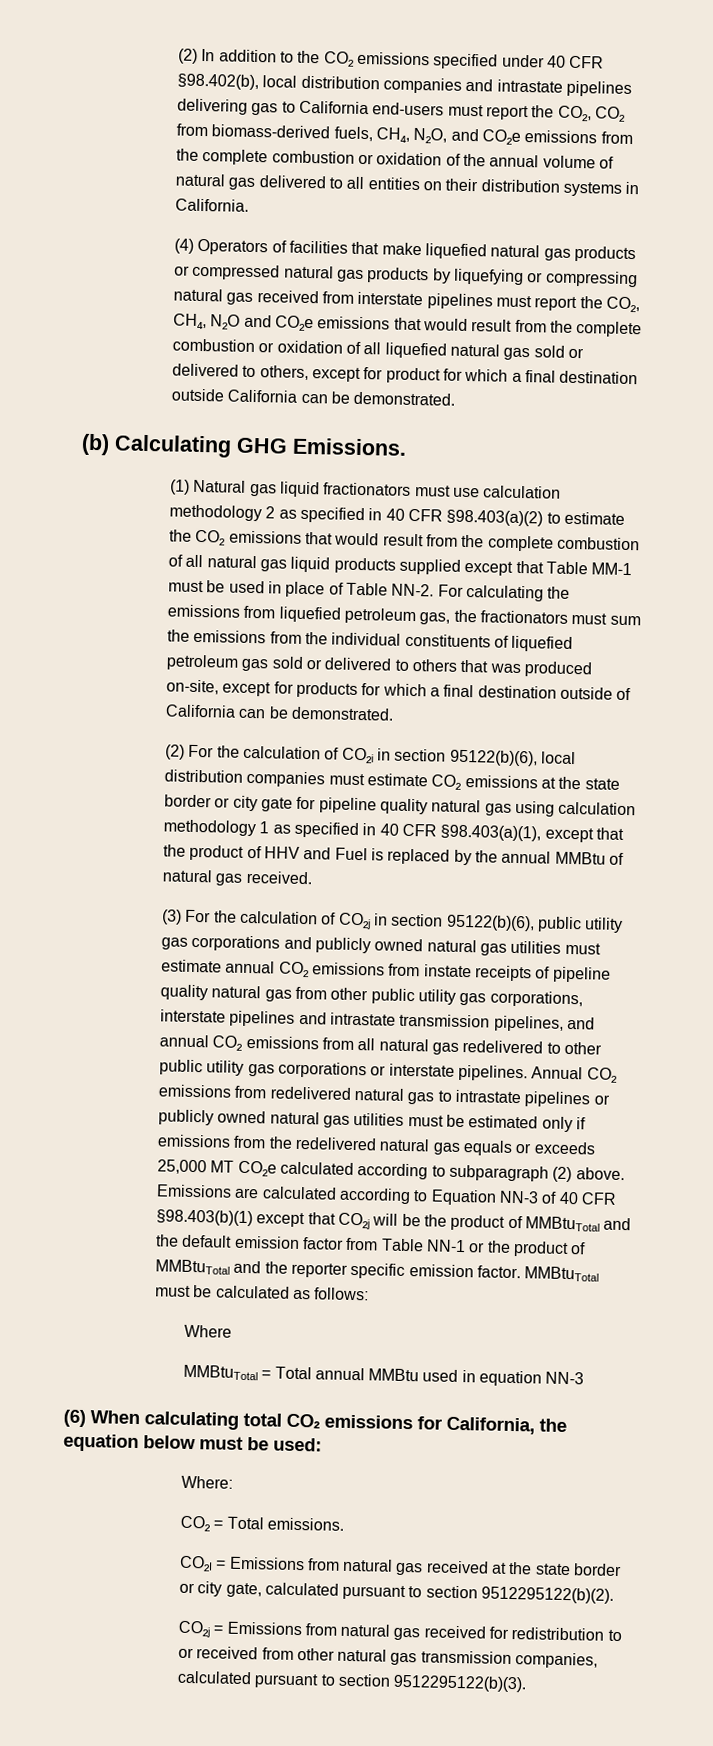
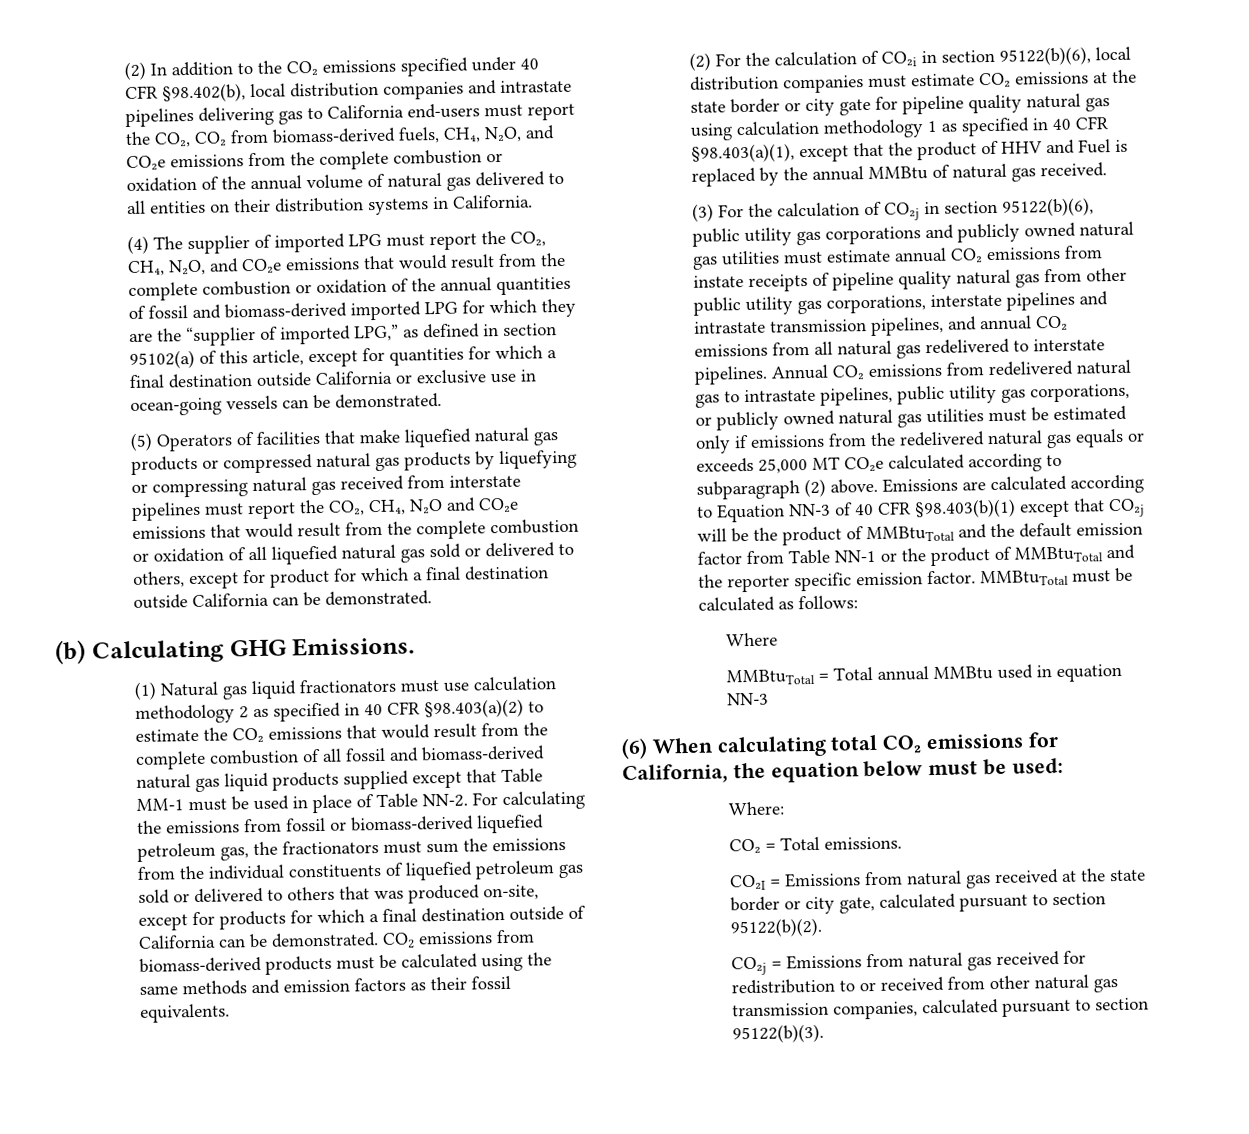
- (4) Operators of facilities that make liquefied natural gas products or compressed natural gas products by liquefying or compressing natural gas received from interstate pipelines must report the CO₂, CH₄, N₂O and CO₂e emissions that would result from the complete combustion or oxidation of all liquefied natural gas sold or delivered to others, except for product for which a final destination outside California can be demonstrated.
+ (4) The supplier of imported LPG must report the CO₂, CH₄, N₂O, and CO₂e emissions that would result from the complete combustion or oxidation of the annual quantities of fossil and biomass-derived imported LPG for which they are the “supplier of imported LPG,” as defined in section 95102(a) of this article, except for quantities for which a final destination outside California or exclusive use in ocean-going vessels can be demonstrated.
+ (5) Operators of facilities that make liquefied natural gas products or compressed natural gas products by liquefying or compressing natural gas received from interstate pipelines must report the CO₂, CH₄, N₂O and CO₂e emissions that would result from the complete combustion or oxidation of all liquefied natural gas sold or delivered to others, except for product for which a final destination outside California can be demonstrated.
- (1) Natural gas liquid fractionators must use calculation methodology 2 as specified in 40 CFR §98.403(a)(2) to estimate the CO₂ emissions that would result from the complete combustion of all natural gas liquid products supplied except that Table MM-1 must be used in place of Table NN-2.
+ (1) Natural gas liquid fractionators must use calculation methodology 2 as specified in 40 CFR §98.403(a)(2) to estimate the CO₂ emissions that would result from the complete combustion of all fossil and biomass-derived natural gas liquid products supplied except that Table MM-1 must be used in place of Table NN-2.
- For calculating the emissions from liquefied petroleum gas, the fractionators must sum the emissions from the individual constituents of liquefied petroleum gas sold or delivered to others that was produced on-site, except for products for which a final destination outside of California can be demonstrated.
+ For calculating the emissions from fossil or biomass-derived liquefied petroleum gas, the fractionators must sum the emissions from the individual constituents of liquefied petroleum gas sold or delivered to others that was produced on-site, except for products for which a final destination outside of California can be demonstrated. CO2 emissions from biomass-derived products must be calculated using the same methods and emission factors as their fossil equivalents.
- (3) For the calculation of CO₂j in section 95122(b)(6), public utility gas corporations and publicly owned natural gas utilities must estimate annual CO₂ emissions from instate receipts of pipeline quality natural gas from other public utility gas corporations, interstate pipelines and intrastate transmission pipelines, and annual CO₂ emissions from all natural gas redelivered to other public utility gas corporations or interstate pipelines.
+ (3) For the calculation of CO₂j in section 95122(b)(6), public utility gas corporations and publicly owned natural gas utilities must estimate annual CO₂ emissions from instate receipts of pipeline quality natural gas from other public utility gas corporations, interstate pipelines and intrastate transmission pipelines, and annual CO₂ emissions from all natural gas redelivered to interstate pipelines.
- Annual CO₂ emissions from redelivered natural gas to intrastate pipelines or publicly owned natural gas utilities must be estimated only if emissions from the redelivered natural gas equals or exceeds 25,000 MT CO₂e calculated according to subparagraph (2) above.
+ Annual CO₂ emissions from redelivered natural gas to intrastate pipelines, public utility gas corporations, or publicly owned natural gas utilities must be estimated only if emissions from the redelivered natural gas equals or exceeds 25,000 MT CO₂e calculated according to subparagraph (2) above.
- CO₂I = Emissions from natural gas received at the state border or city gate, calculated pursuant to section 9512295122(b)(2).
+ CO₂I = Emissions from natural gas received at the state border or city gate, calculated pursuant to section 95122(b)(2).
- CO₂j = Emissions from natural gas received for redistribution to or received from other natural gas transmission companies, calculated pursuant to section 9512295122(b)(3).
+ CO₂j = Emissions from natural gas received for redistribution to or received from other natural gas transmission companies, calculated pursuant to section 95122(b)(3).

